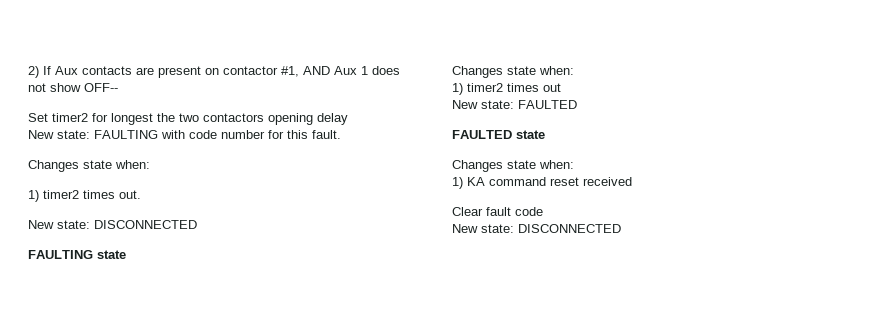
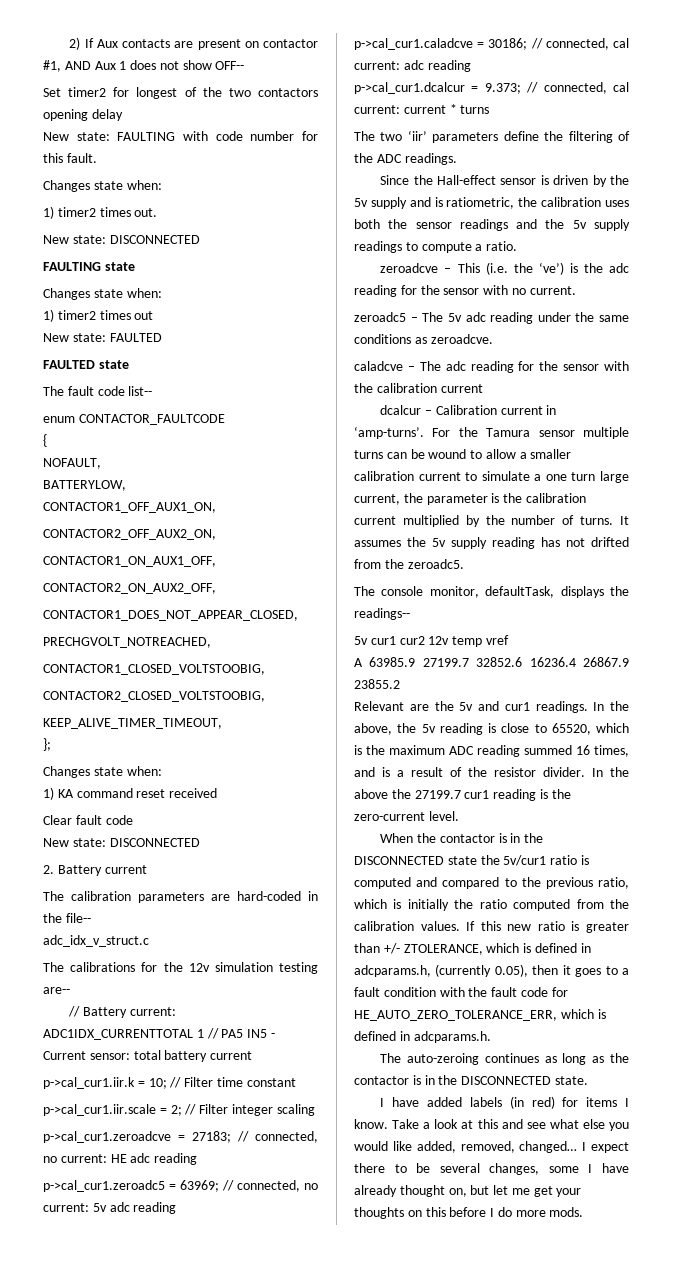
- Set timer2 for longest the two contactors opening delay
+ Set timer2 for longest of the two contactors opening delay
+ The fault code list--
+ enum CONTACTOR_FAULTCODE
+ {
+ NOFAULT,
+ BATTERYLOW,
+ CONTACTOR1_OFF_AUX1_ON,
+ CONTACTOR2_OFF_AUX2_ON,
+ CONTACTOR1_ON_AUX1_OFF,
+ CONTACTOR2_ON_AUX2_OFF,
+ CONTACTOR1_DOES_NOT_APPEAR_CLOSED,
+ PRECHGVOLT_NOTREACHED,
+ CONTACTOR1_CLOSED_VOLTSTOOBIG,
+ CONTACTOR2_CLOSED_VOLTSTOOBIG,
+ KEEP_ALIVE_TIMER_TIMEOUT,
+ };
+ 2. Battery current
+ The calibration parameters are hard-coded in the file--
+ adc_idx_v_struct.c
+ The calibrations for the 12v simulation testing are--
+ // Battery current: ADC1IDX_CURRENTTOTAL 1 // PA5 IN5 - Current sensor: total battery current
+ p->cal_cur1.iir.k = 10; // Filter time constant
+ p->cal_cur1.iir.scale = 2; // Filter integer scaling
+ p->cal_cur1.zeroadcve = 27183; // connected, no current: HE adc reading
+ p->cal_cur1.zeroadc5 = 63969; // connected, no current: 5v adc reading
+ p->cal_cur1.caladcve = 30186; // connected, cal current: adc reading
+ p->cal_cur1.dcalcur = 9.373; // connected, cal current: current * turns
+ The two ‘iir’ parameters define the filtering of the ADC readings.
+ Since the Hall-effect sensor is driven by the 5v supply and is ratiometric, the calibration uses both the sensor readings and the 5v supply readings to compute a ratio.
+ zeroadcve – This (i.e. the ‘ve’) is the adc reading for the sensor with no current.
+ zeroadc5 – The 5v adc reading under the same conditions as zeroadcve.
+ caladcve – The adc reading for the sensor with the calibration current
+ dcalcur – Calibration current in ‘amp-turns’. For the Tamura sensor multiple turns can be wound to allow a smaller calibration current to simulate a one turn large current, the parameter is the calibration current multiplied by the number of turns. It assumes the 5v supply reading has not drifted from the zeroadc5.
+ The console monitor, defaultTask, displays the readings--
+ 5v cur1 cur2 12v temp vref
+ A 63985.9 27199.7 32852.6 16236.4 26867.9 23855.2
+ Relevant are the 5v and cur1 readings. In the above, the 5v reading is close to 65520, which is the maximum ADC reading summed 16 times, and is a result of the resistor divider. In the above the 27199.7 cur1 reading is the zero-current level.
+ When the contactor is in the DISCONNECTED state the 5v/cur1 ratio is computed and compared to the previous ratio, which is initially the ratio computed from the calibration values. If this new ratio is greater than +/- ZTOLERANCE, which is defined in adcparams.h, (currently 0.05), then it goes to a fault condition with the fault code for HE_AUTO_ZERO_TOLERANCE_ERR, which is defined in adcparams.h.
+ The auto-zeroing continues as long as the contactor is in the DISCONNECTED state.
+ I have added labels (in red) for items I know. Take a look at this and see what else you would like added, removed, changed… I expect there to be several changes, some I have already thought on, but let me get your thoughts on this before I do more mods.

